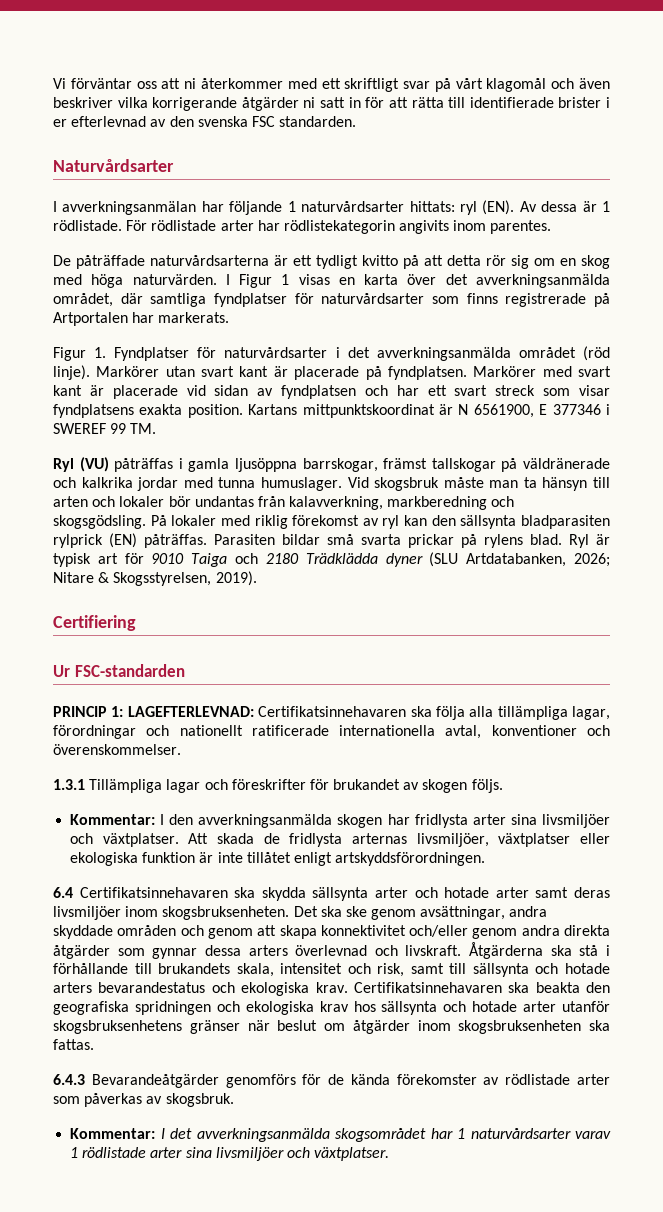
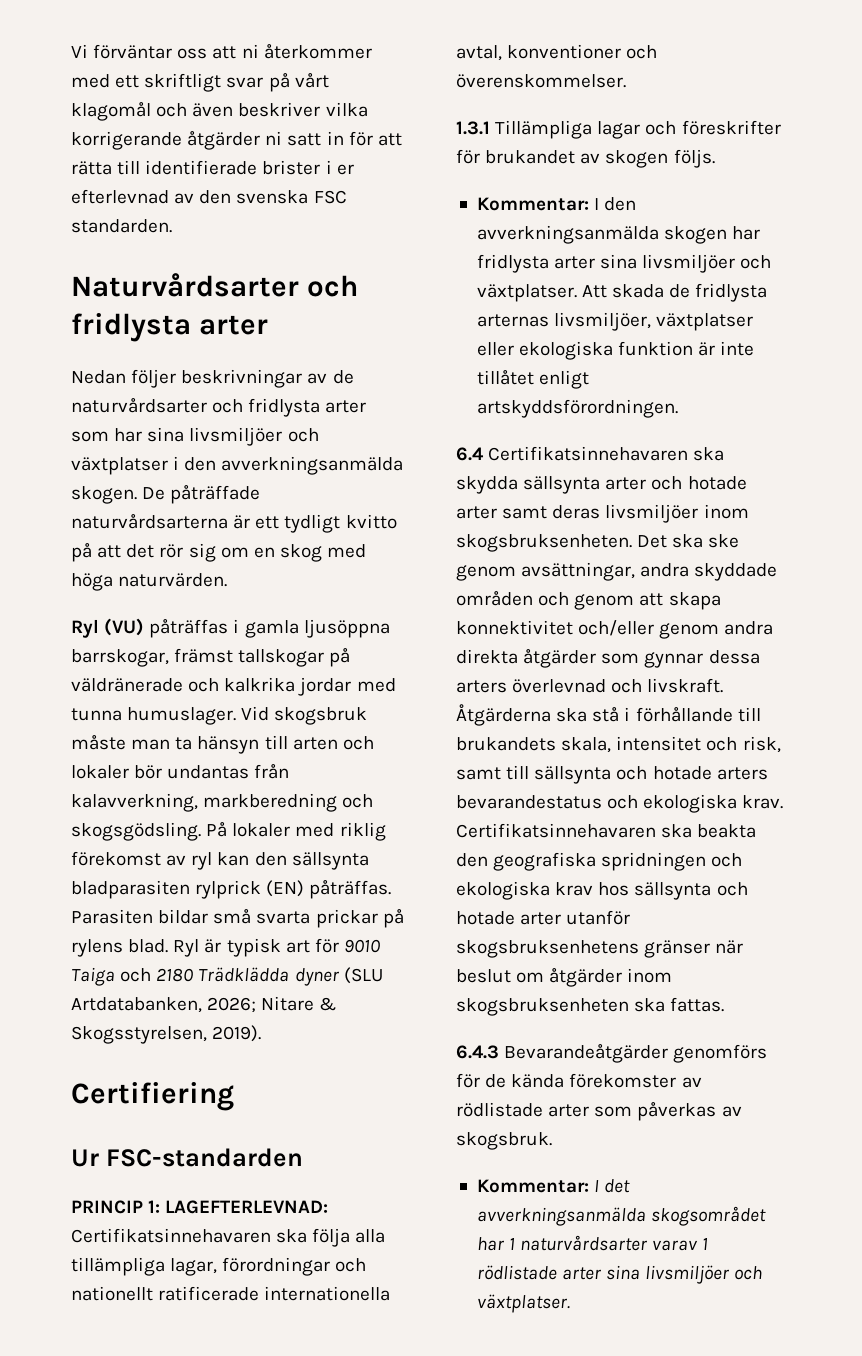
- Naturvårdsarter
- I avverkningsanmälan har följande 1 naturvårdsarter hittats: ryl (EN). Av dessa är 1 rödlistade. För rödlistade arter har rödlistekategorin angivits inom parentes.
- De påträffade naturvårdsarterna är ett tydligt kvitto på att detta rör sig om en skog med höga naturvärden. I Figur 1 visas en karta över det avverkningsanmälda området, där samtliga fyndplatser för naturvårdsarter som finns registrerade på Artportalen har markerats.
- Figur 1. Fyndplatser för naturvårdsarter i det avverkningsanmälda området (röd linje). Markörer utan svart kant är placerade på fyndplatsen. Markörer med svart kant är placerade vid sidan av fyndplatsen och har ett svart streck som visar fyndplatsens exakta position. Kartans mittpunktskoordinat är N 6561900, E 377346 i SWEREF 99 TM.
+ Naturvårdsarter och fridlysta arter
+ Nedan följer beskrivningar av de naturvårdsarter och fridlysta arter som har sina livsmiljöer och växtplatser i den avverkningsanmälda skogen. De påträffade naturvårdsarterna är ett tydligt kvitto på att det rör sig om en skog med höga naturvärden.

